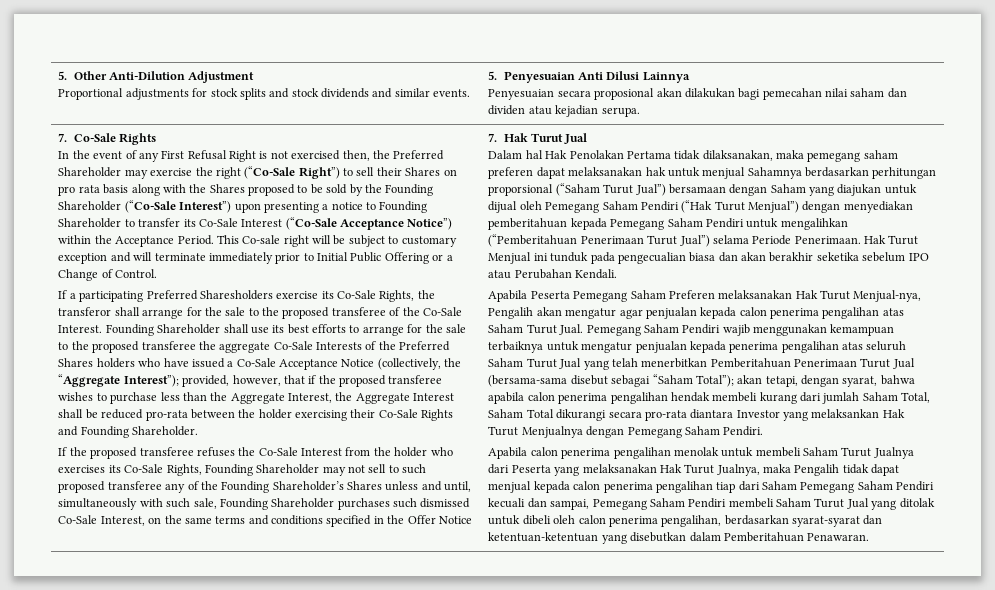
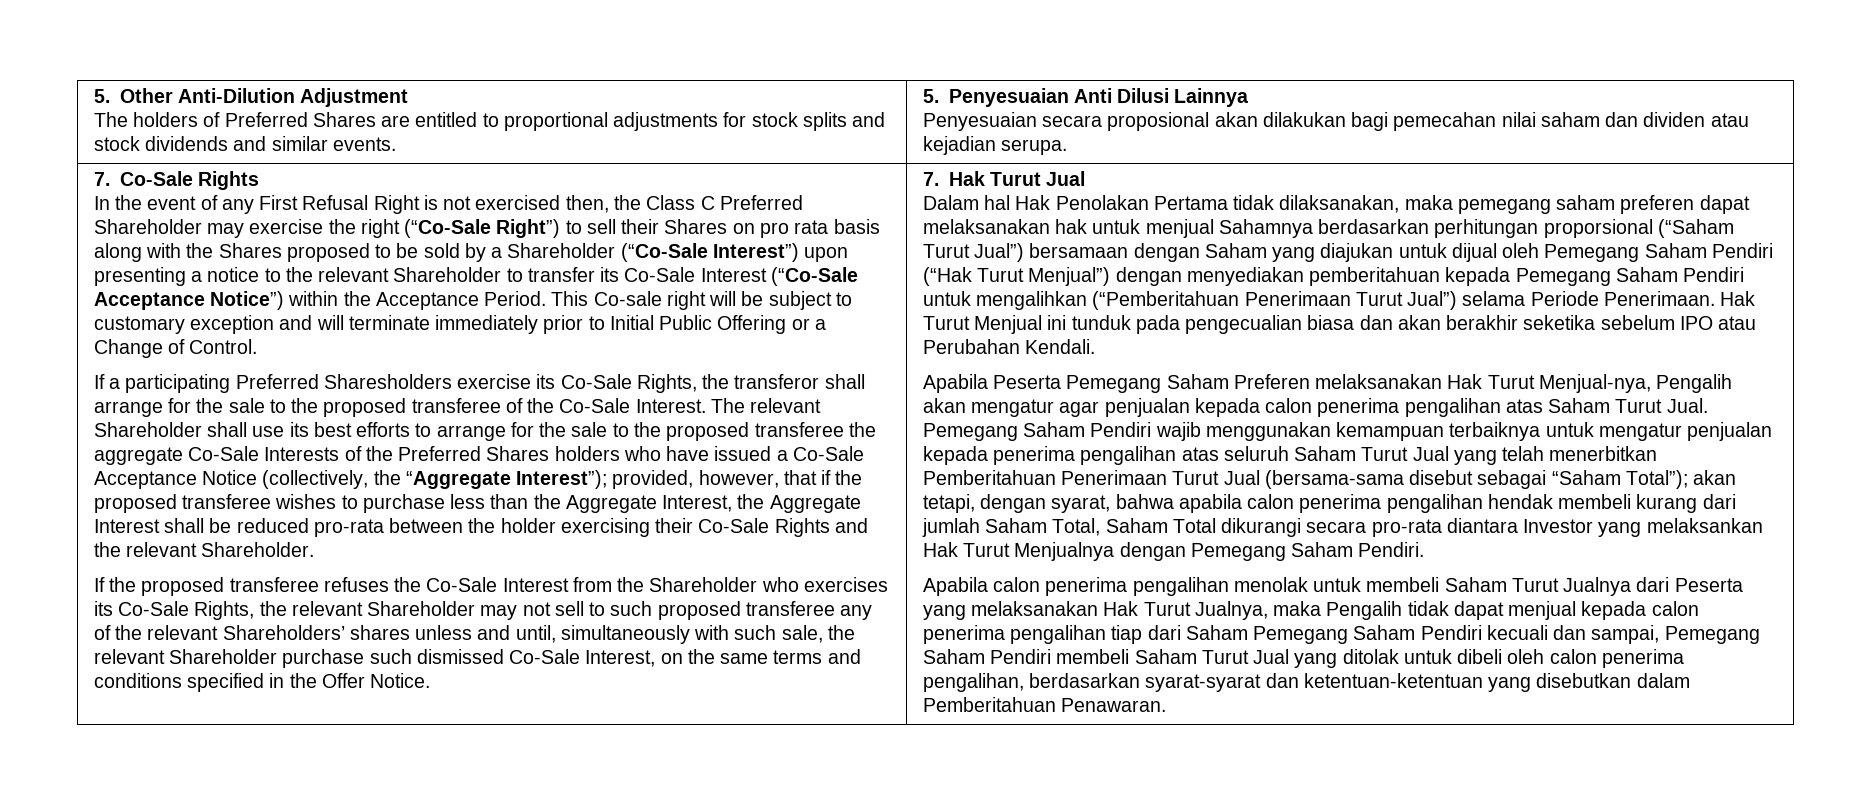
- Proportional adjustments for stock splits and stock dividends and similar events.
+ The holders of Preferred Shares are entitled to proportional adjustments for stock splits and stock dividends and similar events.
- In the event of any First Refusal Right is not exercised then, the Preferred Shareholder may exercise the right (“Co-Sale Right”) to sell their Shares on pro rata basis along with the Shares proposed to be sold by the Founding Shareholder (“Co-Sale Interest”) upon presenting a notice to Founding Shareholder to transfer its Co-Sale Interest (“Co-Sale Acceptance Notice”) within the Acceptance Period.
+ In the event of any First Refusal Right is not exercised then, the Class C Preferred Shareholder may exercise the right (“Co-Sale Right”) to sell their Shares on pro rata basis along with the Shares proposed to be sold by a Shareholder (“Co-Sale Interest”) upon presenting a notice to the relevant Shareholder to transfer its Co-Sale Interest (“Co-Sale Acceptance Notice”) within the Acceptance Period.
- Founding Shareholder shall use its best efforts to arrange for the sale to the proposed transferee the aggregate Co-Sale Interests of the Preferred Shares holders who have issued a Co-Sale Acceptance Notice (collectively, the “Aggregate Interest”);
+ The relevant Shareholder shall use its best efforts to arrange for the sale to the proposed transferee the aggregate Co-Sale Interests of the Preferred Shares holders who have issued a Co-Sale Acceptance Notice (collectively, the “Aggregate Interest”);
- provided, however, that if the proposed transferee wishes to purchase less than the Aggregate Interest, the Aggregate Interest shall be reduced pro-rata between the holder exercising their Co-Sale Rights and Founding Shareholder.
+ provided, however, that if the proposed transferee wishes to purchase less than the Aggregate Interest, the Aggregate Interest shall be reduced pro-rata between the holder exercising their Co-Sale Rights and the relevant Shareholder.
- If the proposed transferee refuses the Co-Sale Interest from the holder who exercises its Co-Sale Rights, Founding Shareholder may not sell to such proposed transferee any of the Founding Shareholder’s Shares unless and until, simultaneously with such sale, Founding Shareholder purchases such dismissed Co-Sale Interest, on the same terms and conditions specified in the Offer Notice
+ If the proposed transferee refuses the Co-Sale Interest from the Shareholder who exercises its Co-Sale Rights, the relevant Shareholder may not sell to such proposed transferee any of the relevant Shareholders’ shares unless and until, simultaneously with such sale, the relevant Shareholder purchase such dismissed Co-Sale Interest, on the same terms and conditions specified in the Offer Notice.

